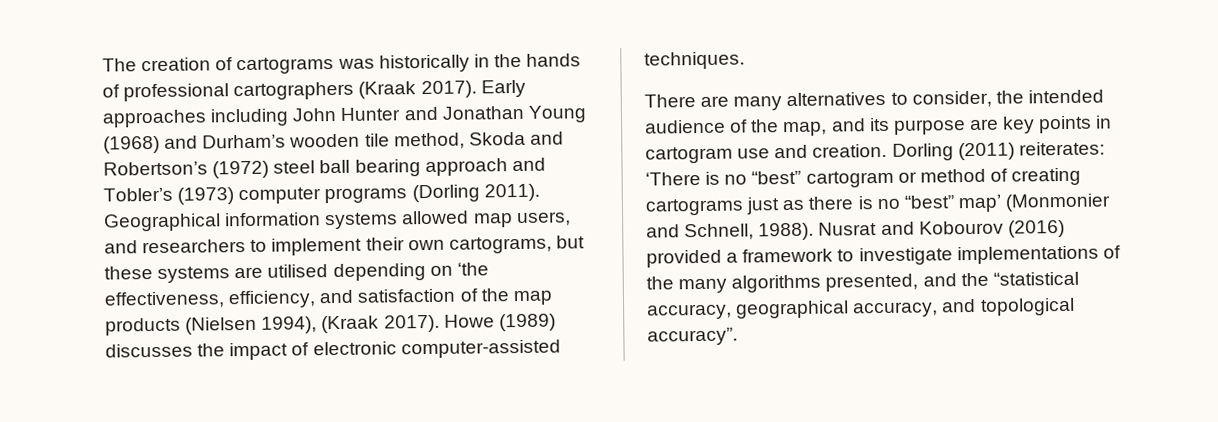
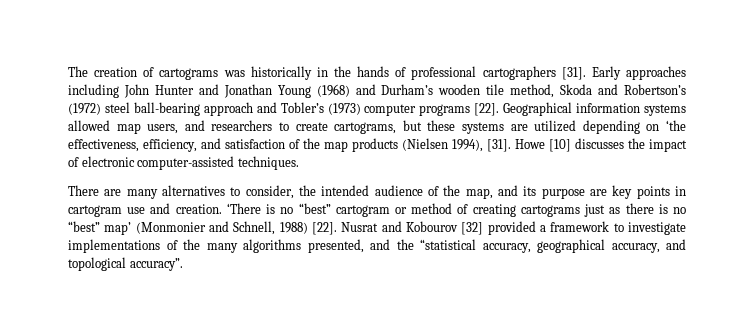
- The creation of cartograms was historically in the hands of professional cartographers (Kraak 2017).
+ The creation of cartograms was historically in the hands of professional cartographers [31].
- Early approaches including John Hunter and Jonathan Young (1968) and Durham’s wooden tile method, Skoda and Robertson’s (1972) steel ball bearing approach and Tobler’s (1973) computer programs (Dorling 2011).
+ Early approaches including John Hunter and Jonathan Young (1968) and Durham’s wooden tile method, Skoda and Robertson’s (1972) steel ball-bearing approach and Tobler’s (1973) computer programs [22].
- Geographical information systems allowed map users, and researchers to implement their own cartograms, but these systems are utilised depending on ‘the effectiveness, efficiency, and satisfaction of the map products (Nielsen 1994), (Kraak 2017). Howe (1989) discusses the impact of electronic computer-assisted techniques.
+ Geographical information systems allowed map users, and researchers to create cartograms, but these systems are utilized depending on ‘the effectiveness, efficiency, and satisfaction of the map products (Nielsen 1994), [31]. Howe [10] discusses the impact of electronic computer-assisted techniques.
- Dorling (2011) reiterates: ‘There is no “best” cartogram or method of creating cartograms just as there is no “best” map’ (Monmonier and Schnell, 1988).
+ ‘There is no “best” cartogram or method of creating cartograms just as there is no “best” map’ (Monmonier and Schnell, 1988) [22].
- Nusrat and Kobourov (2016) provided a framework to investigate implementations of the many algorithms presented, and the “statistical accuracy, geographical accuracy, and topological accuracy”.
+ Nusrat and Kobourov [32] provided a framework to investigate implementations of the many algorithms presented, and the “statistical accuracy, geographical accuracy, and topological accuracy”.

